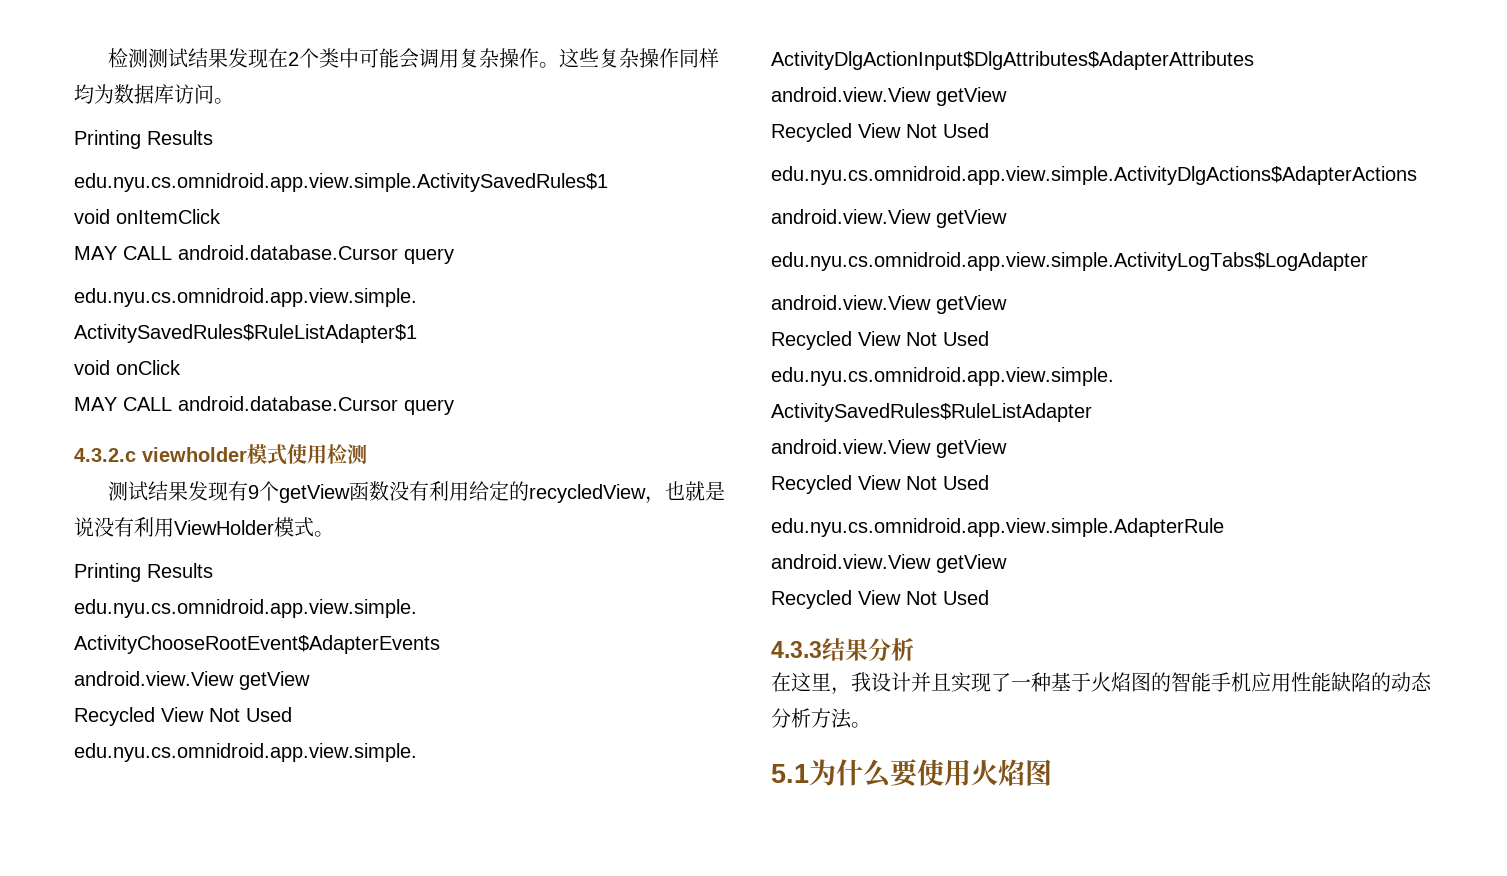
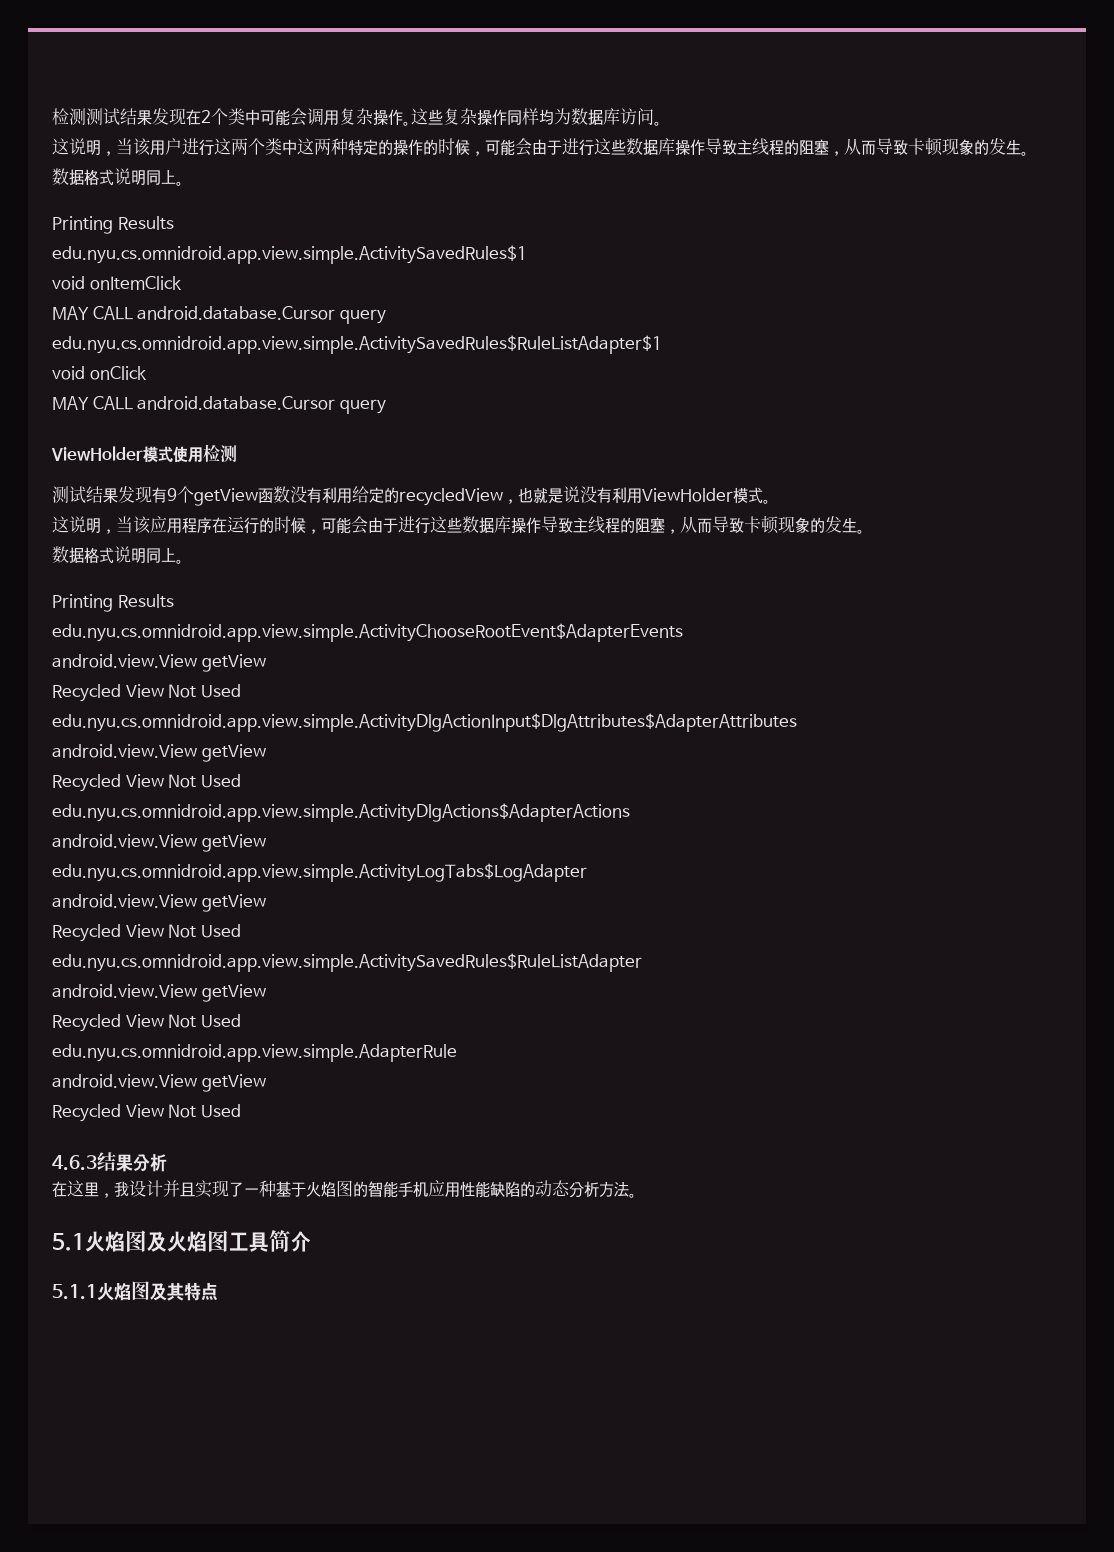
+ 这说明，当该用户进行这两个类中这两种特定的操作的时候，可能会由于进行这些数据库操作导致主线程的阻塞，从而导致卡顿现象的发生。
+ 数据格式说明同上。
- 4.3.2.c viewholder模式使用检测
+ ViewHolder模式使用检测
+ 这说明，当该应用程序在运行的时候，可能会由于进行这些数据库操作导致主线程的阻塞，从而导致卡顿现象的发生。
+ 数据格式说明同上。
- 4.3.3结果分析
+ 4.6.3结果分析
- 5.1为什么要使用火焰图
+ 5.1火焰图及火焰图工具简介
+ 5.1.1火焰图及其特点

